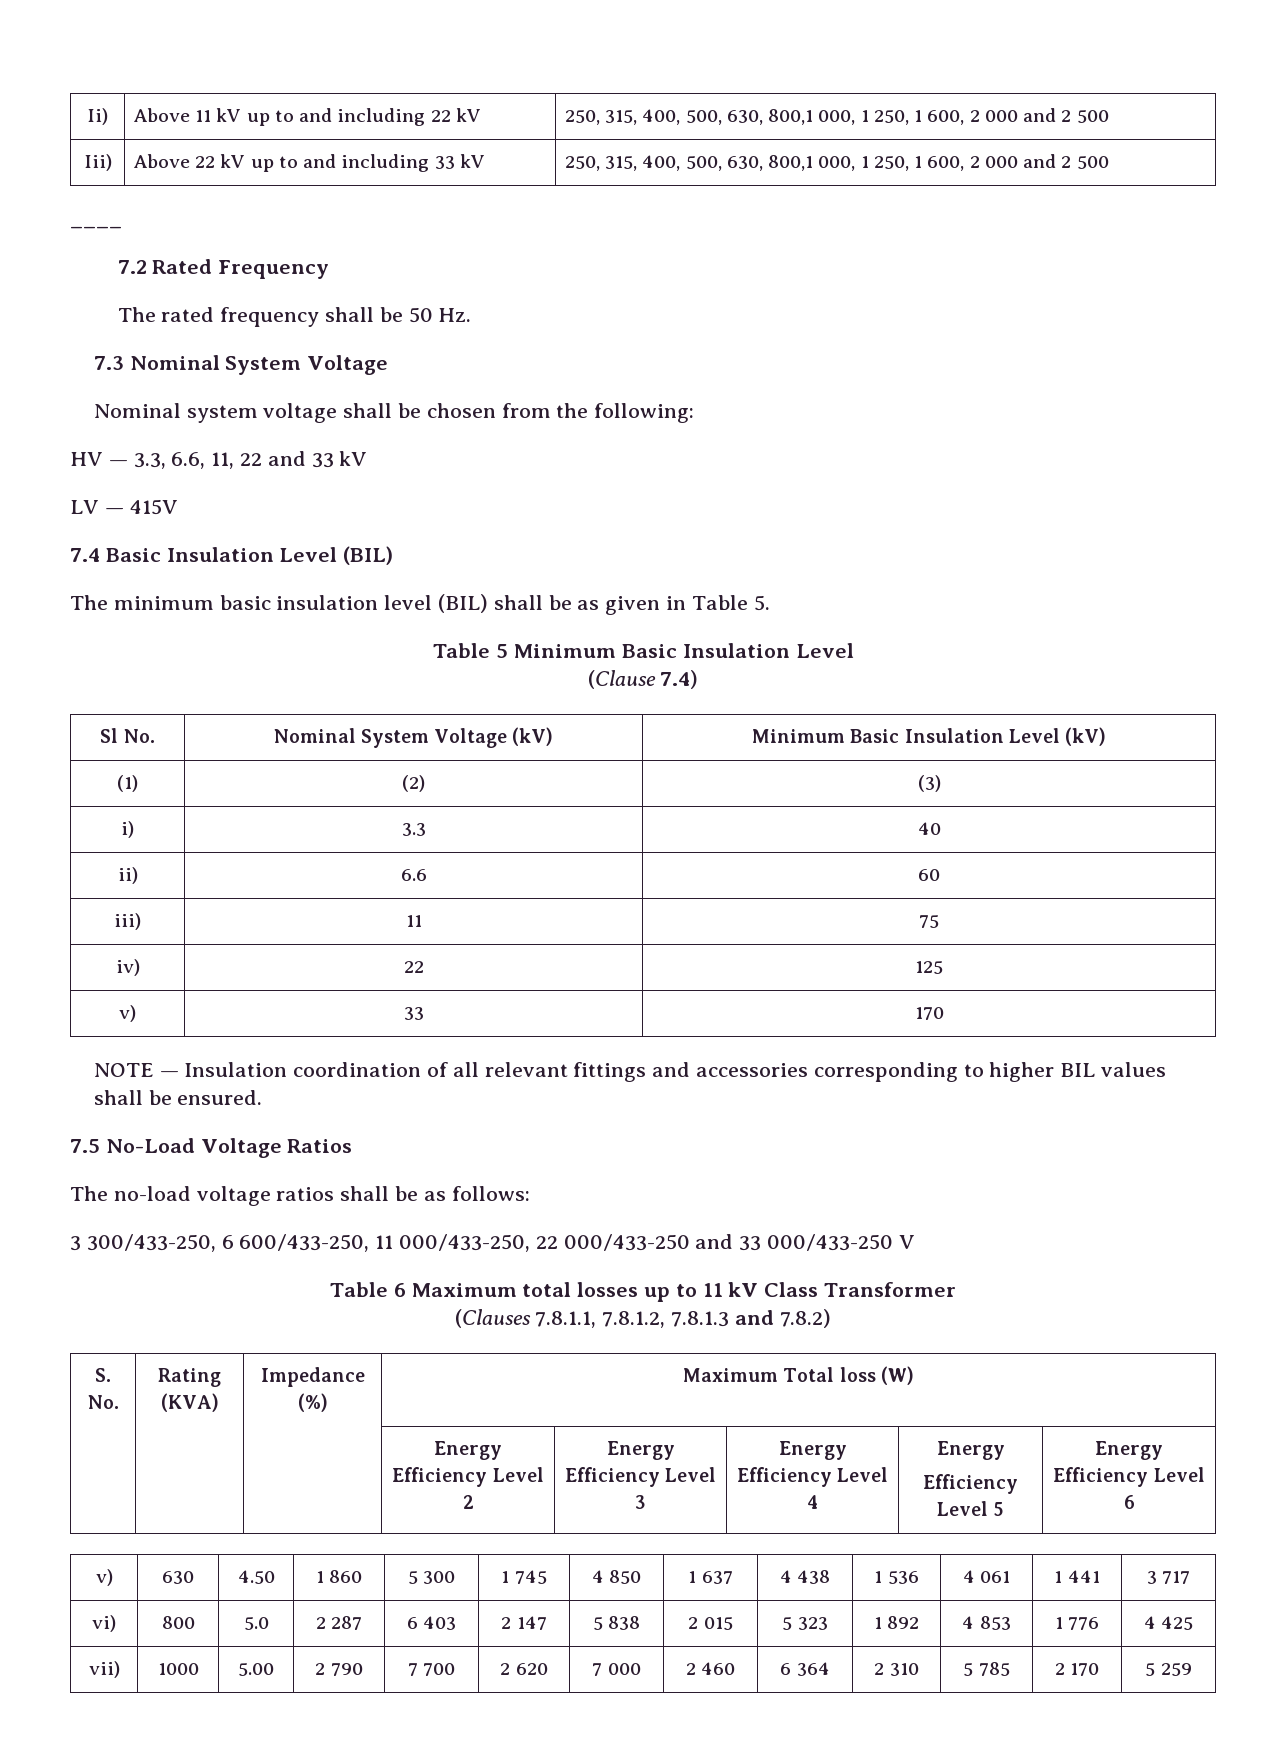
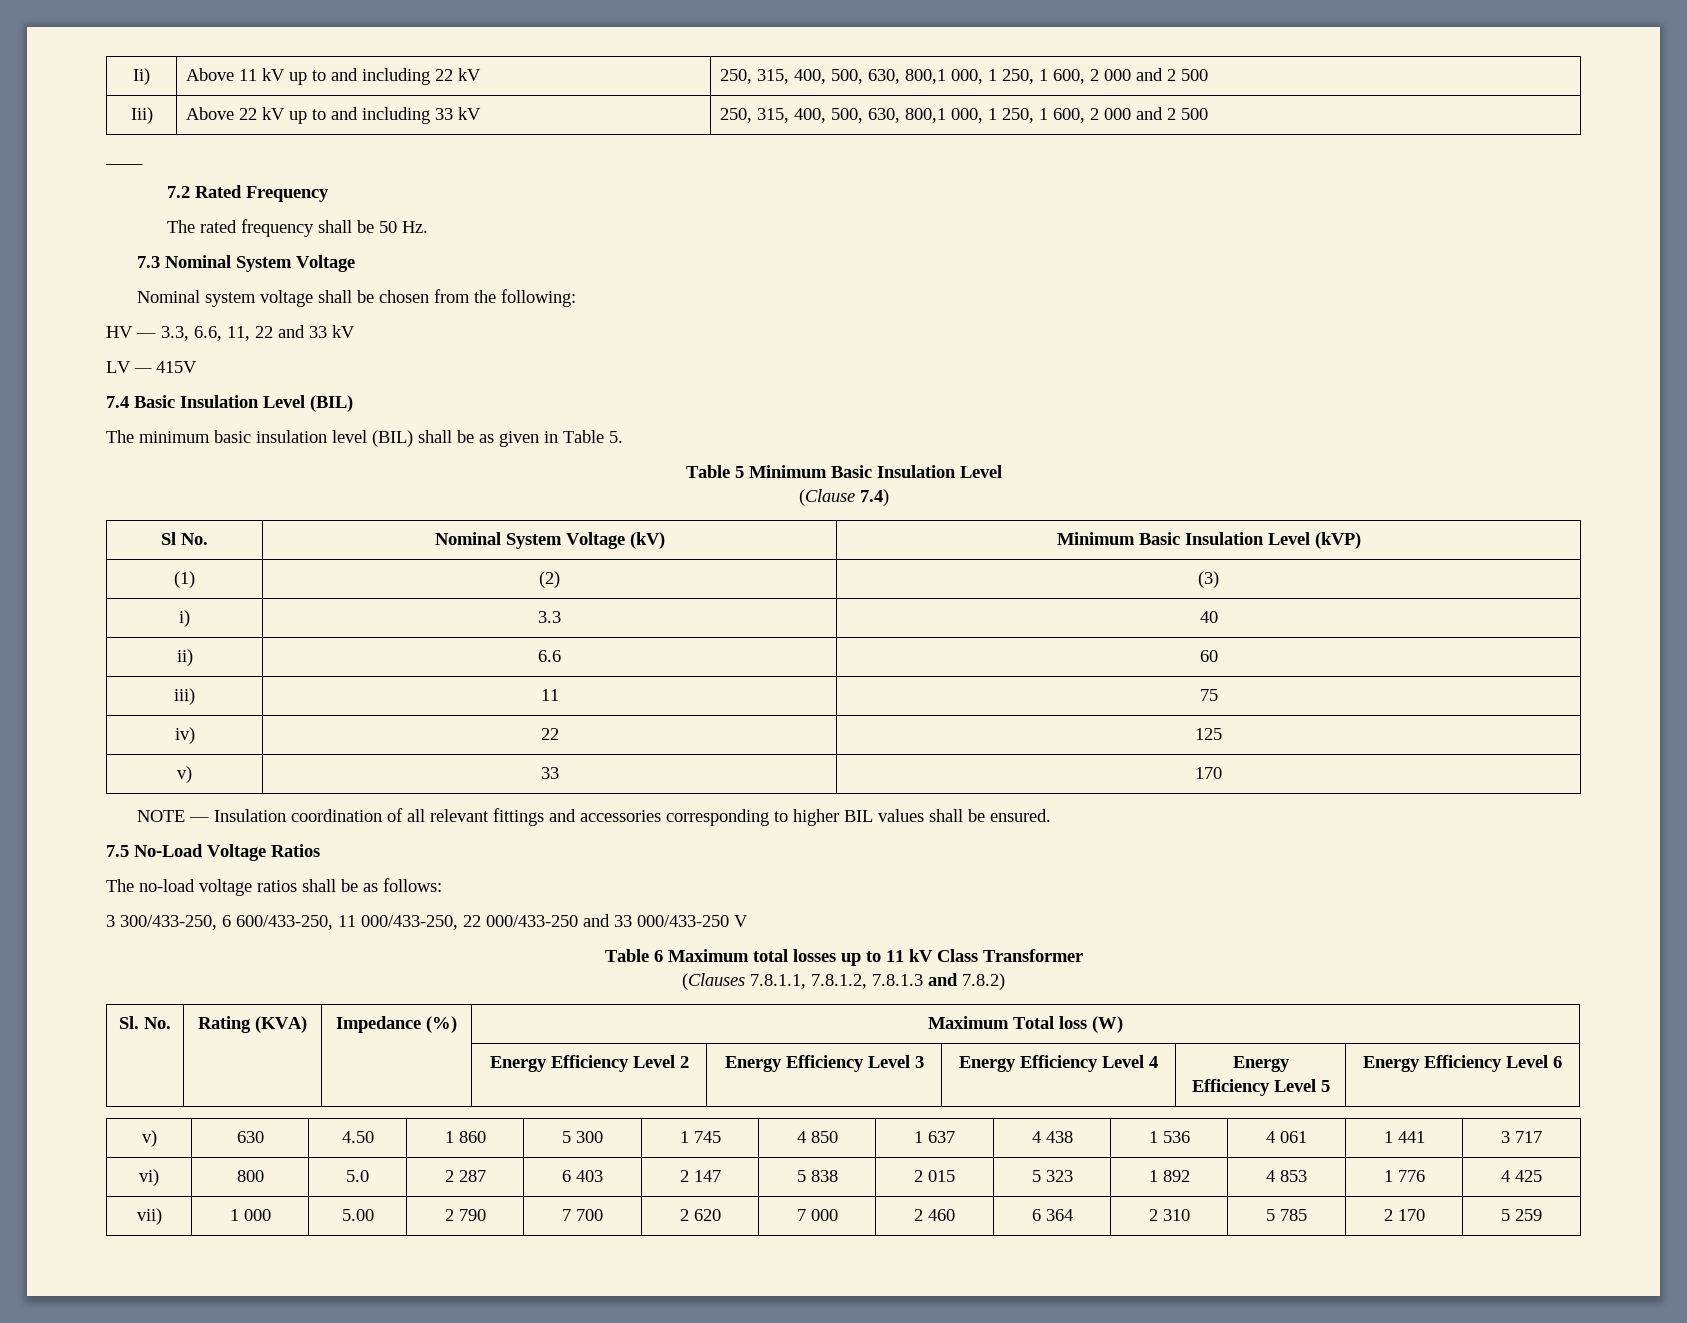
- Sl No. | Nominal System Voltage (kV) | Minimum Basic Insulation Level (kV)
+ Sl No. | Nominal System Voltage (kV) | Minimum Basic Insulation Level (kVP)
- S. No. | Rating (KVA) | Impedance (%) | Maximum Total loss (W)
+ Sl. No. | Rating (KVA) | Impedance (%) | Maximum Total loss (W)
- vii) | 1000 | 5.00 | 2 790 | 7 700 | 2 620 | 7 000 | 2 460 | 6 364 | 2 310 | 5 785 | 2 170 | 5 259
+ vii) | 1 000 | 5.00 | 2 790 | 7 700 | 2 620 | 7 000 | 2 460 | 6 364 | 2 310 | 5 785 | 2 170 | 5 259

